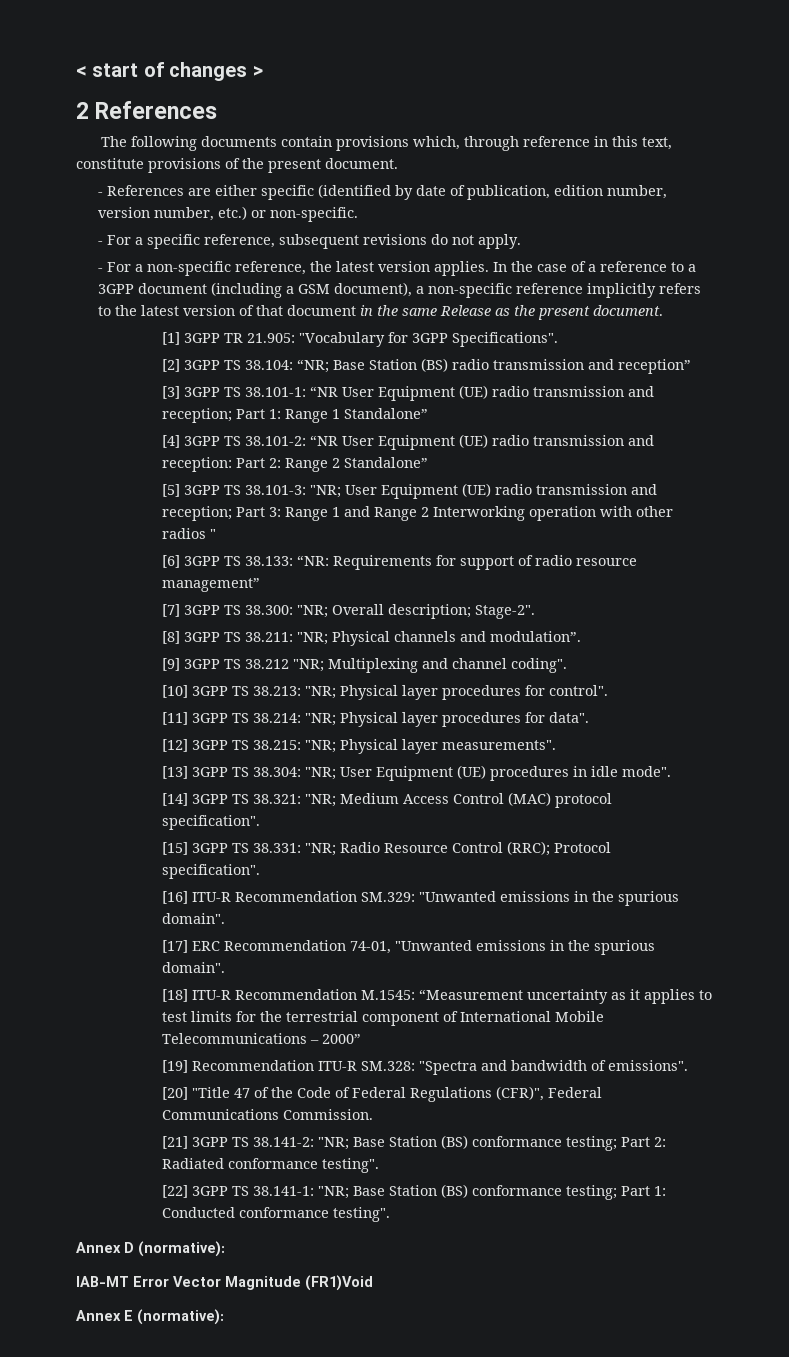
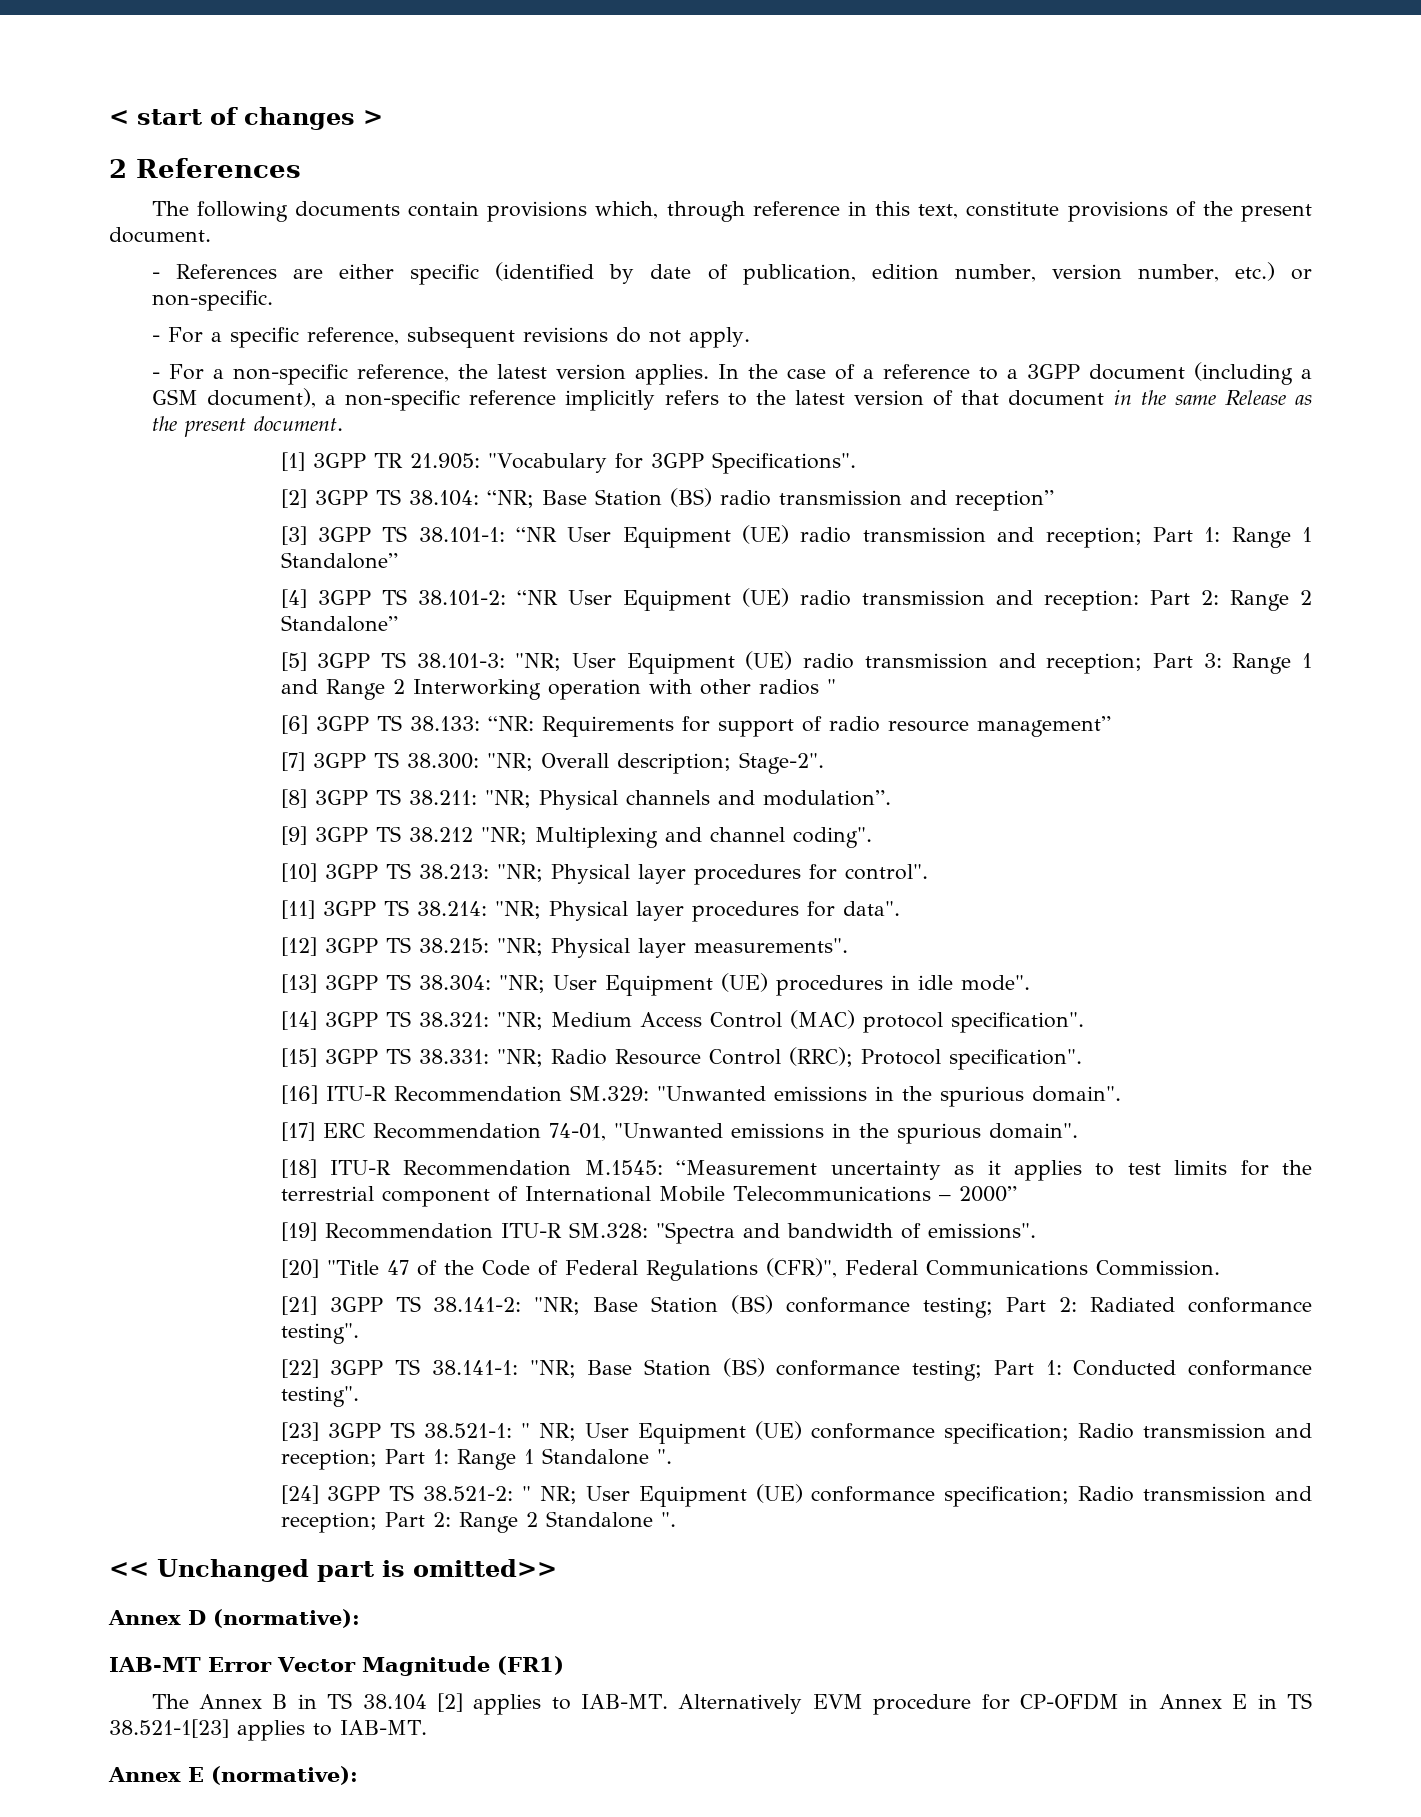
+ [23] 3GPP TS 38.521-1: " NR; User Equipment (UE) conformance specification; Radio transmission and reception; Part 1: Range 1 Standalone ".
+ [24] 3GPP TS 38.521-2: " NR; User Equipment (UE) conformance specification; Radio transmission and reception; Part 2: Range 2 Standalone ".
+ << Unchanged part is omitted>>
- IAB-MT Error Vector Magnitude (FR1)Void
+ IAB-MT Error Vector Magnitude (FR1)
+ The Annex B in TS 38.104 [2] applies to IAB-MT. Alternatively EVM procedure for CP-OFDM in Annex E in TS 38.521-1[23] applies to IAB-MT.

